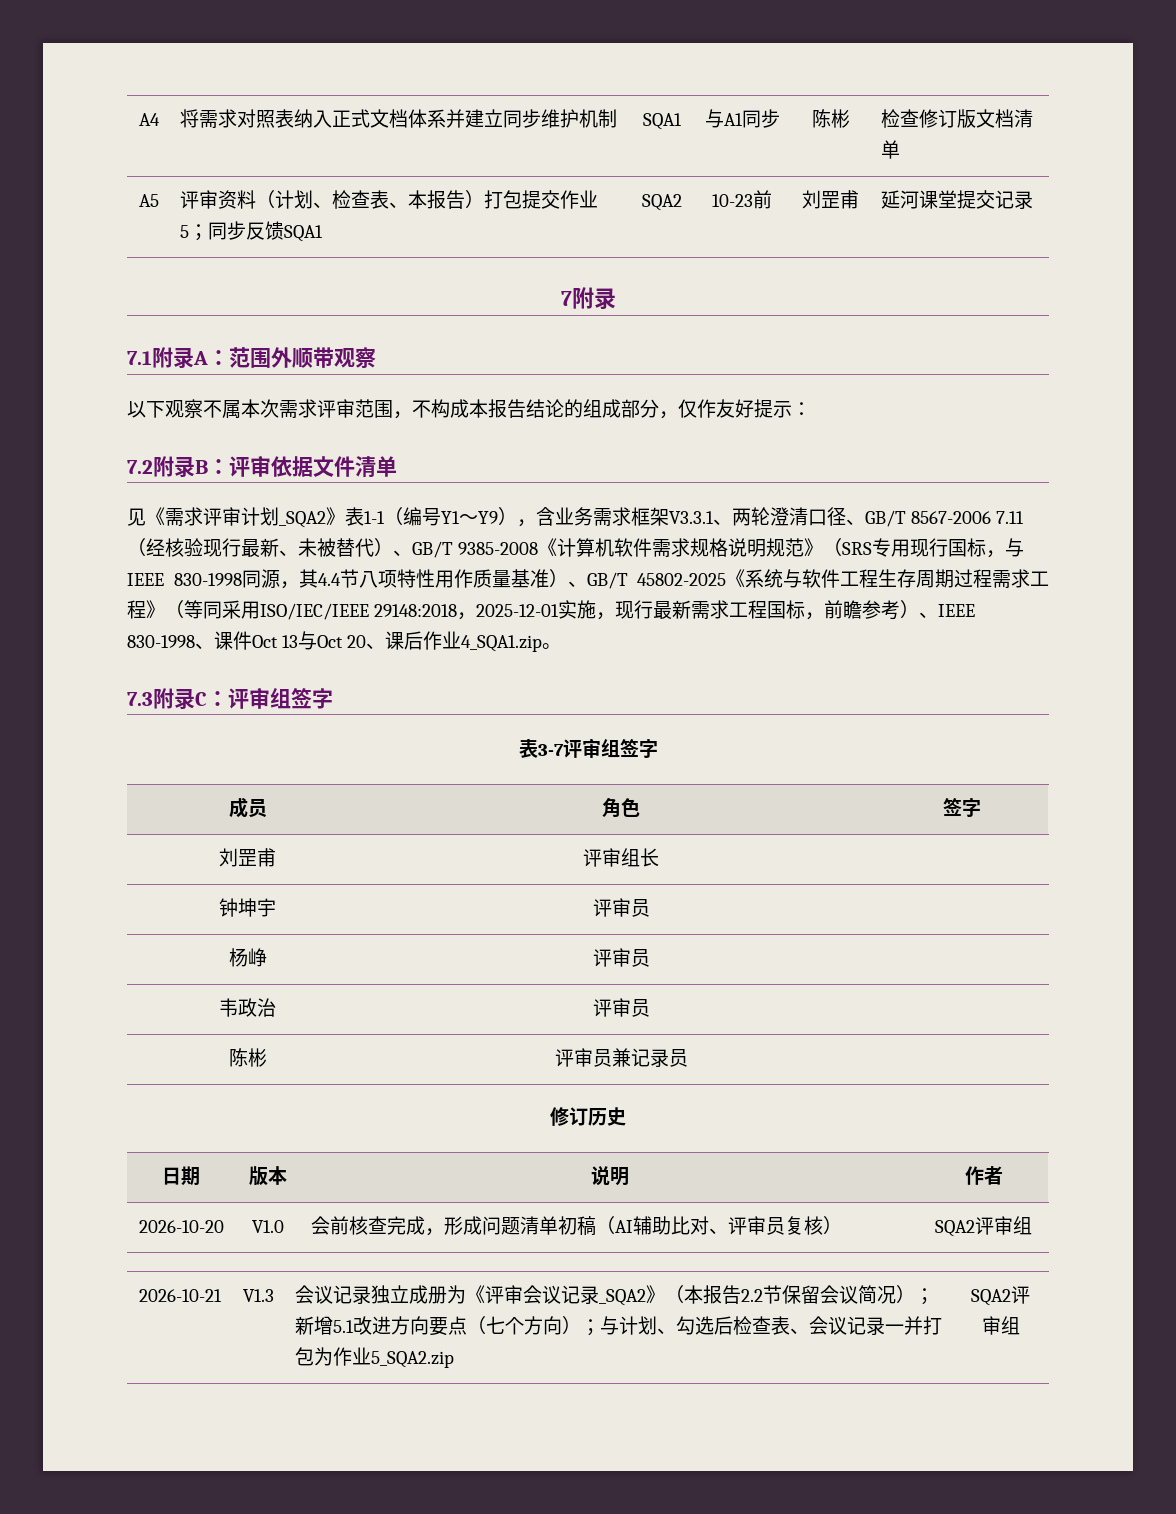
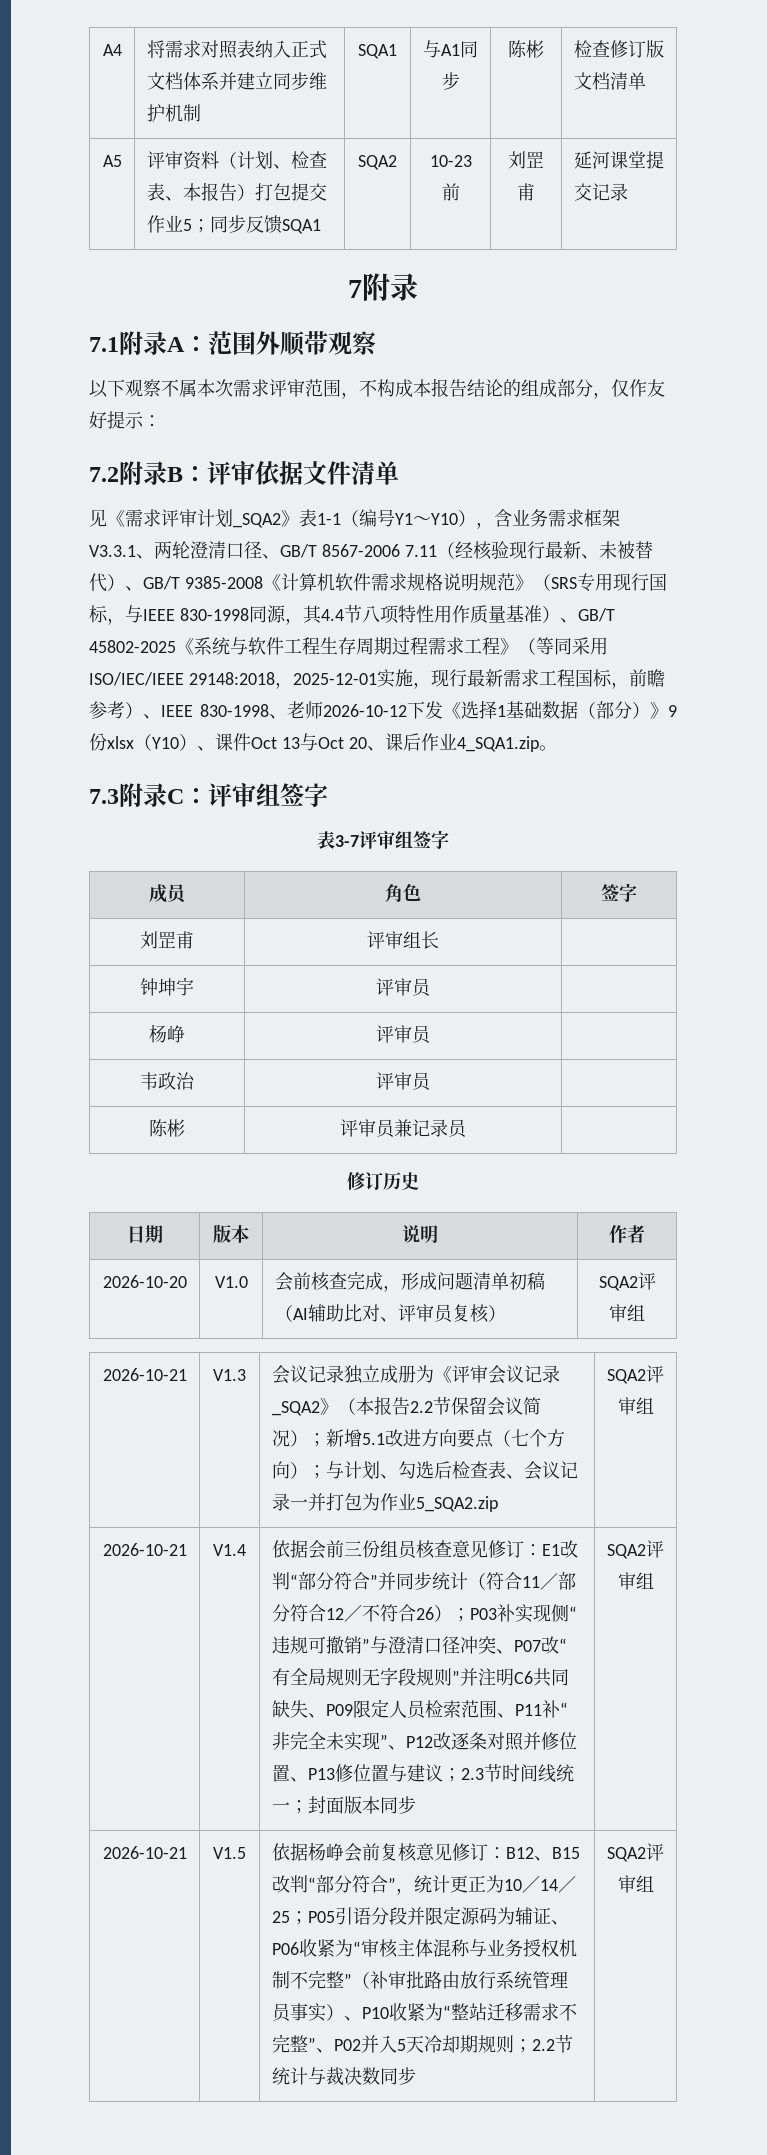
- 见《需求评审计划_SQA2》表1-1（编号Y1～Y9），含业务需求框架V3.3.1、两轮澄清口径、GB/T 8567-2006 7.11（经核验现行最新、未被替代）、GB/T 9385-2008《计算机软件需求规格说明规范》（SRS专用现行国标，与IEEE 830-1998同源，其4.4节八项特性用作质量基准）、GB/T 45802-2025《系统与软件工程生存周期过程需求工程》（等同采用ISO/IEC/IEEE 29148:2018，2025-12-01实施，现行最新需求工程国标，前瞻参考）、IEEE 830-1998、课件Oct 13与Oct 20、课后作业4_SQA1.zip。
+ 见《需求评审计划_SQA2》表1-1（编号Y1～Y10），含业务需求框架V3.3.1、两轮澄清口径、GB/T 8567-2006 7.11（经核验现行最新、未被替代）、GB/T 9385-2008《计算机软件需求规格说明规范》（SRS专用现行国标，与IEEE 830-1998同源，其4.4节八项特性用作质量基准）、GB/T 45802-2025《系统与软件工程生存周期过程需求工程》（等同采用ISO/IEC/IEEE 29148:2018，2025-12-01实施，现行最新需求工程国标，前瞻参考）、IEEE 830-1998、老师2026-10-12下发《选择1基础数据（部分）》9份xlsx（Y10）、课件Oct 13与Oct 20、课后作业4_SQA1.zip。
+ 2026-10-21 | V1.4 | 依据会前三份组员核查意见修订：E1改判“部分符合”并同步统计（符合11／部分符合12／不符合26）；P03补实现侧“违规可撤销”与澄清口径冲突、P07改“有全局规则无字段规则”并注明C6共同缺失、P09限定人员检索范围、P11补“非完全未实现”、P12改逐条对照并修位置、P13修位置与建议；2.3节时间线统一；封面版本同步 | SQA2评审组
+ 2026-10-21 | V1.5 | 依据杨峥会前复核意见修订：B12、B15改判“部分符合”，统计更正为10／14／25；P05引语分段并限定源码为辅证、P06收紧为“审核主体混称与业务授权机制不完整”（补审批路由放行系统管理员事实）、P10收紧为“整站迁移需求不完整”、P02并入5天冷却期规则；2.2节统计与裁决数同步 | SQA2评审组

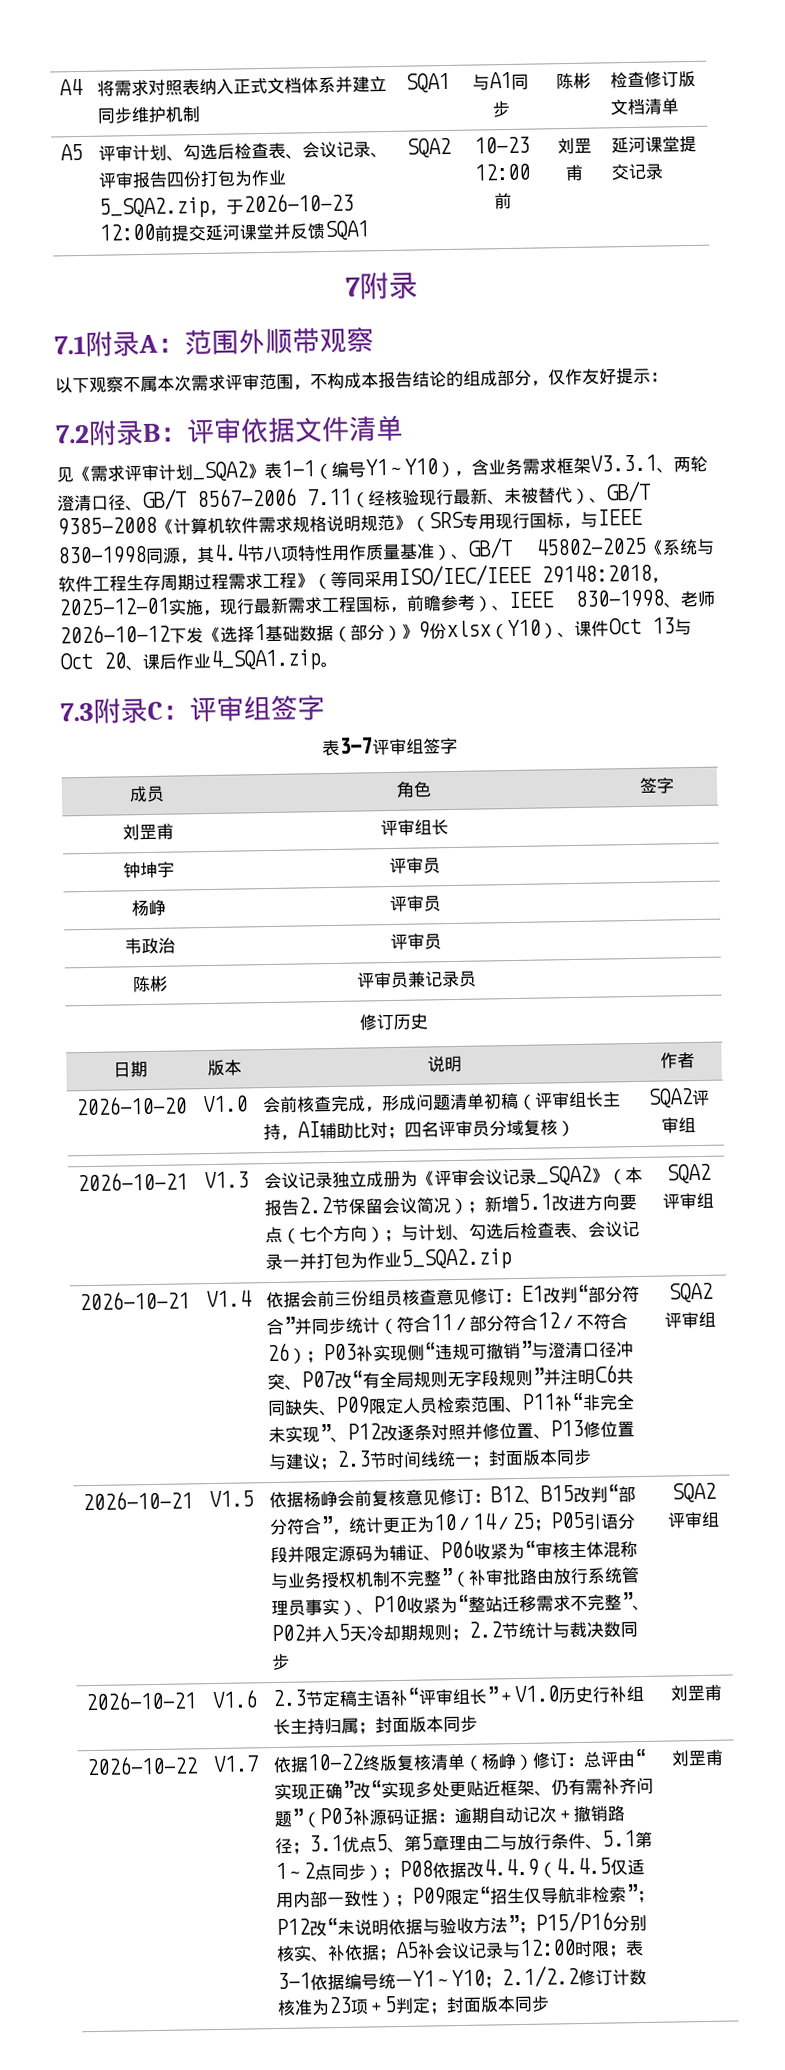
- A5 | 评审资料（计划、检查表、本报告）打包提交作业5；同步反馈SQA1 | SQA2 | 10-23前 | 刘罡甫 | 延河课堂提交记录
+ A5 | 评审计划、勾选后检查表、会议记录、评审报告四份打包为作业5_SQA2.zip，于2026-10-23 12:00前提交延河课堂并反馈SQA1 | SQA2 | 10-23 12:00前 | 刘罡甫 | 延河课堂提交记录
- 2026-10-20 | V1.0 | 会前核查完成，形成问题清单初稿（AI辅助比对、评审员复核） | SQA2评审组
+ 2026-10-20 | V1.0 | 会前核查完成，形成问题清单初稿（评审组长主持，AI辅助比对；四名评审员分域复核） | SQA2评审组
+ 2026-10-21 | V1.6 | 2.3节定稿主语补“评审组长”＋V1.0历史行补组长主持归属；封面版本同步 | 刘罡甫
+ 2026-10-22 | V1.7 | 依据10-22终版复核清单（杨峥）修订：总评由“实现正确”改“实现多处更贴近框架、仍有需补齐问题”（P03补源码证据：逾期自动记次＋撤销路径；3.1优点5、第5章理由二与放行条件、5.1第1～2点同步）；P08依据改4.4.9（4.4.5仅适用内部一致性）；P09限定“招生仅导航非检索”；P12改“未说明依据与验收方法”；P15/P16分别核实、补依据；A5补会议记录与12:00时限；表3-1依据编号统一Y1～Y10；2.1/2.2修订计数核准为23项＋5判定；封面版本同步 | 刘罡甫

